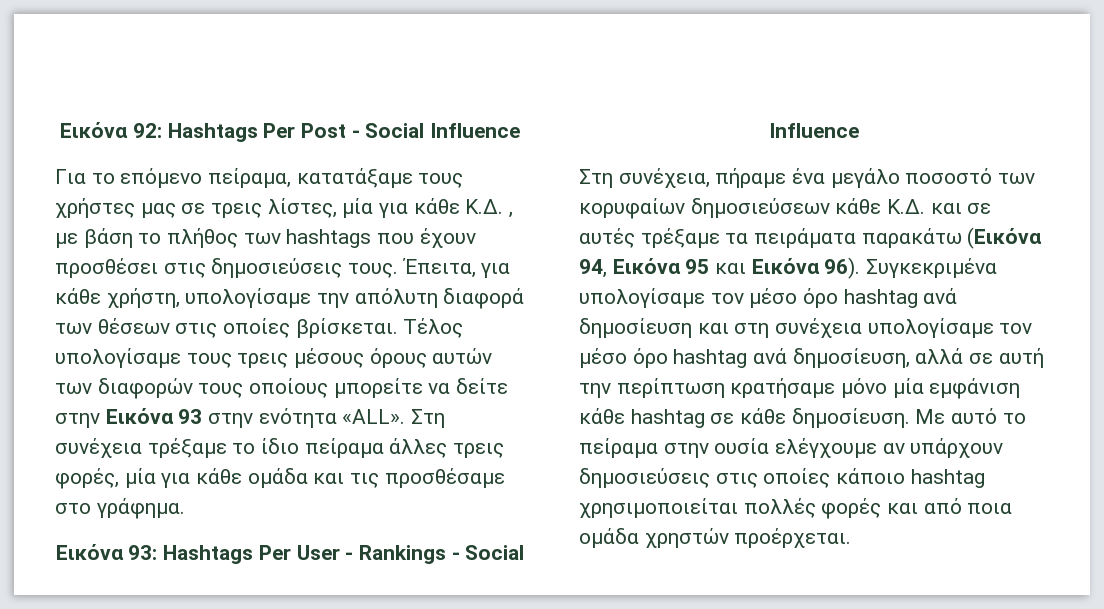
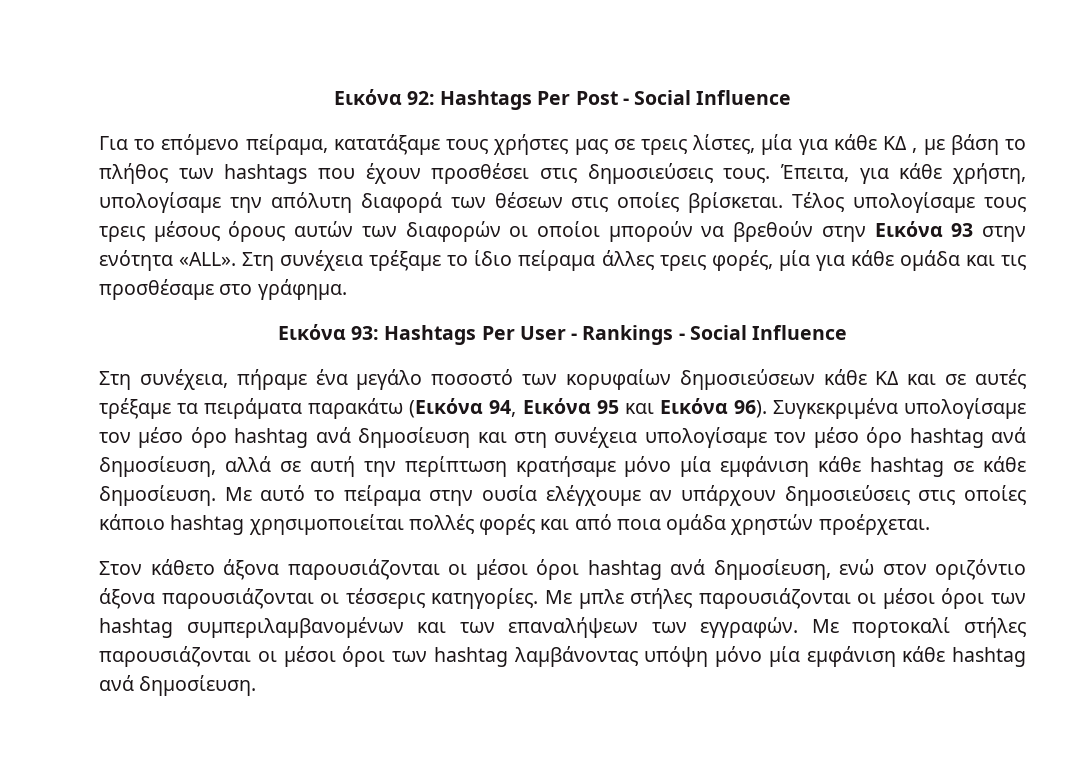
- Για το επόμενο πείραμα, κατατάξαμε τους χρήστες μας σε τρεις λίστες, μία για κάθε Κ.Δ. , με βάση το πλήθος των hashtags που έχουν προσθέσει στις δημοσιεύσεις τους.
+ Για το επόμενο πείραμα, κατατάξαμε τους χρήστες μας σε τρεις λίστες, μία για κάθε ΚΔ , με βάση το πλήθος των hashtags που έχουν προσθέσει στις δημοσιεύσεις τους.
- Τέλος υπολογίσαμε τους τρεις μέσους όρους αυτών των διαφορών τους οποίους μπορείτε να δείτε στην Εικόνα 93 στην ενότητα «ALL».
+ Τέλος υπολογίσαμε τους τρεις μέσους όρους αυτών των διαφορών οι οποίοι μπορούν να βρεθούν στην Εικόνα 93 στην ενότητα «ALL».
- Στη συνέχεια, πήραμε ένα μεγάλο ποσοστό των κορυφαίων δημοσιεύσεων κάθε Κ.Δ. και σε αυτές τρέξαμε τα πειράματα παρακάτω (Εικόνα 94, Εικόνα 95 και Εικόνα 96).
+ Στη συνέχεια, πήραμε ένα μεγάλο ποσοστό των κορυφαίων δημοσιεύσεων κάθε ΚΔ και σε αυτές τρέξαμε τα πειράματα παρακάτω (Εικόνα 94, Εικόνα 95 και Εικόνα 96).
+ Στον κάθετο άξονα παρουσιάζονται οι μέσοι όροι hashtag ανά δημοσίευση, ενώ στον οριζόντιο άξονα παρουσιάζονται οι τέσσερις κατηγορίες. Με μπλε στήλες παρουσιάζονται οι μέσοι όροι των hashtag συμπεριλαμβανομένων και των επαναλήψεων των εγγραφών. Με πορτοκαλί στήλες παρουσιάζονται οι μέσοι όροι των hashtag λαμβάνοντας υπόψη μόνο μία εμφάνιση κάθε hashtag ανά δημοσίευση.

